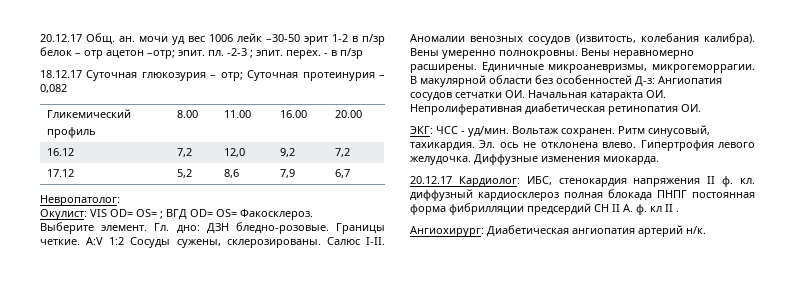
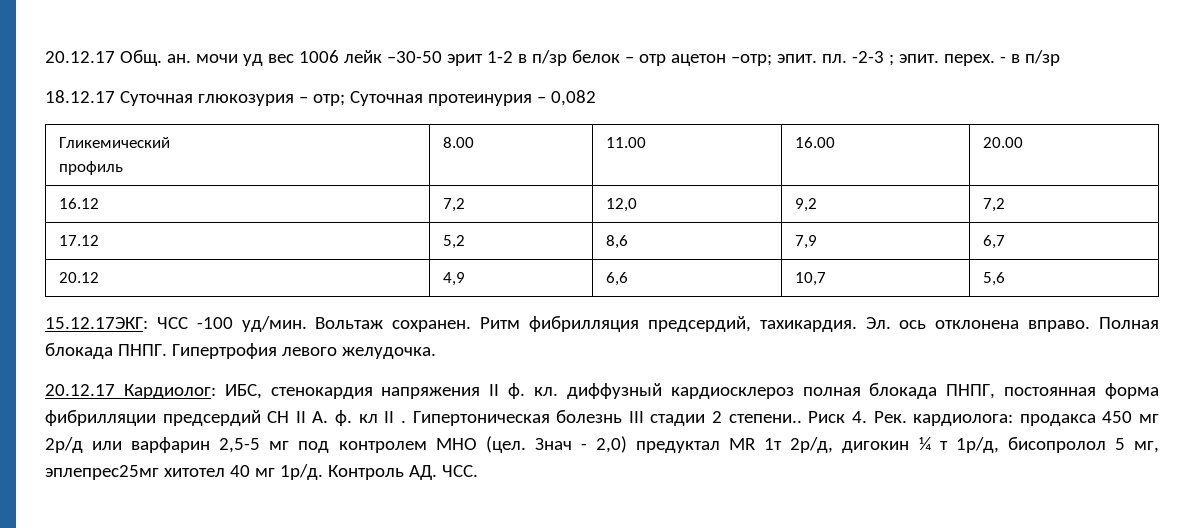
- Невропатолог:
- Окулист: VIS OD= OS= ; ВГД OD= OS= Факосклероз.
- Выберите элемент. Гл. дно: ДЗН бледно-розовые. Границы четкие. А:V 1:2 Сосуды сужены, склерозированы. Салюс I-II. Аномалии венозных сосудов (извитость, колебания калибра). Вены умеренно полнокровны. Вены неравномерно расширены. Единичные микроаневризмы, микрогеморрагии. В макулярной области без особенностей Д-з: Ангиопатия сосудов сетчатки ОИ. Начальная катаракта ОИ. Непролиферативная диабетическая ретинопатия ОИ.
- ЭКГ: ЧСС - уд/мин.
+ 20.12 | 4,9 | 6,6 | 10,7 | 5,6
+ 15.12.17ЭКГ: ЧСС -100 уд/мин.
- Ритм синусовый, тахикардия.
+ Ритм фибрилляция предсердий, тахикардия.
- Эл. ось не отклонена влево.
+ Эл. ось отклонена вправо. Полная блокада ПНПГ.
- Диффузные изменения миокарда.
- 20.12.17 Кардиолог: ИБС, стенокардия напряжения II ф. кл. диффузный кардиосклероз полная блокада ПНПГ постоянная форма фибрилляции предсердий СН II А. ф. кл II .
- Ангиохирург: Диабетическая ангиопатия артерий н/к.
+ 20.12.17 Кардиолог: ИБС, стенокардия напряжения II ф. кл. диффузный кардиосклероз полная блокада ПНПГ, постоянная форма фибрилляции предсердий СН II А. ф. кл II . Гипертоническая болезнь III стадии 2 степени.. Риск 4. Рек. кардиолога: продакса 450 мг 2р/д или варфарин 2,5-5 мг под контролем МНО (цел. Знач - 2,0) предуктал MR 1т 2р/д, дигокин ¼ т 1р/д, бисопролол 5 мг, эплепрес25мг хитотел 40 мг 1р/д. Контроль АД. ЧСС.

